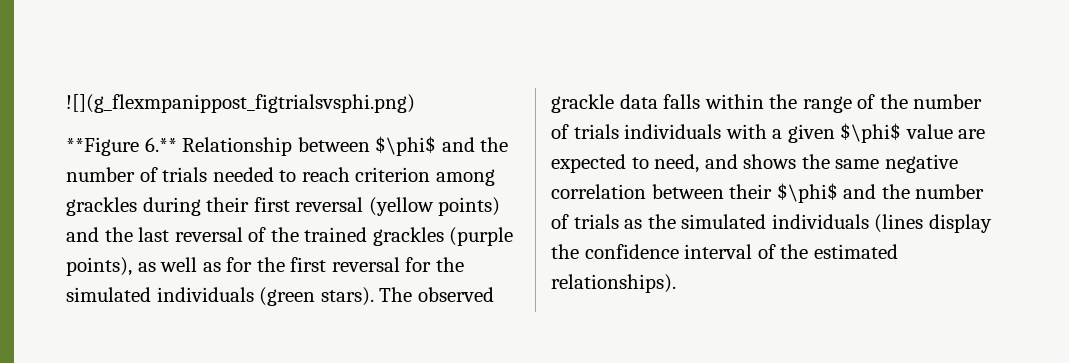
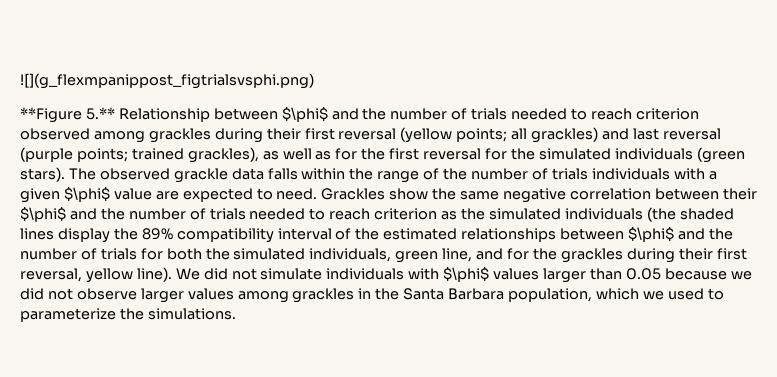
- **Figure 6.** Relationship between $\phi$ and the number of trials needed to reach criterion among grackles during their first reversal (yellow points) and the last reversal of the trained grackles (purple points), as well as for the first reversal for the simulated individuals (green stars).
+ **Figure 5.** Relationship between $\phi$ and the number of trials needed to reach criterion observed among grackles during their first reversal (yellow points; all grackles) and last reversal (purple points; trained grackles), as well as for the first reversal for the simulated individuals (green stars).
- The observed grackle data falls within the range of the number of trials individuals with a given $\phi$ value are expected to need, and shows the same negative correlation between their $\phi$ and the number of trials as the simulated individuals (lines display the confidence interval of the estimated relationships).
+ The observed grackle data falls within the range of the number of trials individuals with a given $\phi$ value are expected to need. Grackles show the same negative correlation between their $\phi$ and the number of trials needed to reach criterion as the simulated individuals (the shaded lines display the 89% compatibility interval of the estimated relationships between $\phi$ and the number of trials for both the simulated individuals, green line, and for the grackles during their first reversal, yellow line). We did not simulate individuals with $\phi$ values larger than 0.05 because we did not observe larger values among grackles in the Santa Barbara population, which we used to parameterize the simulations.

